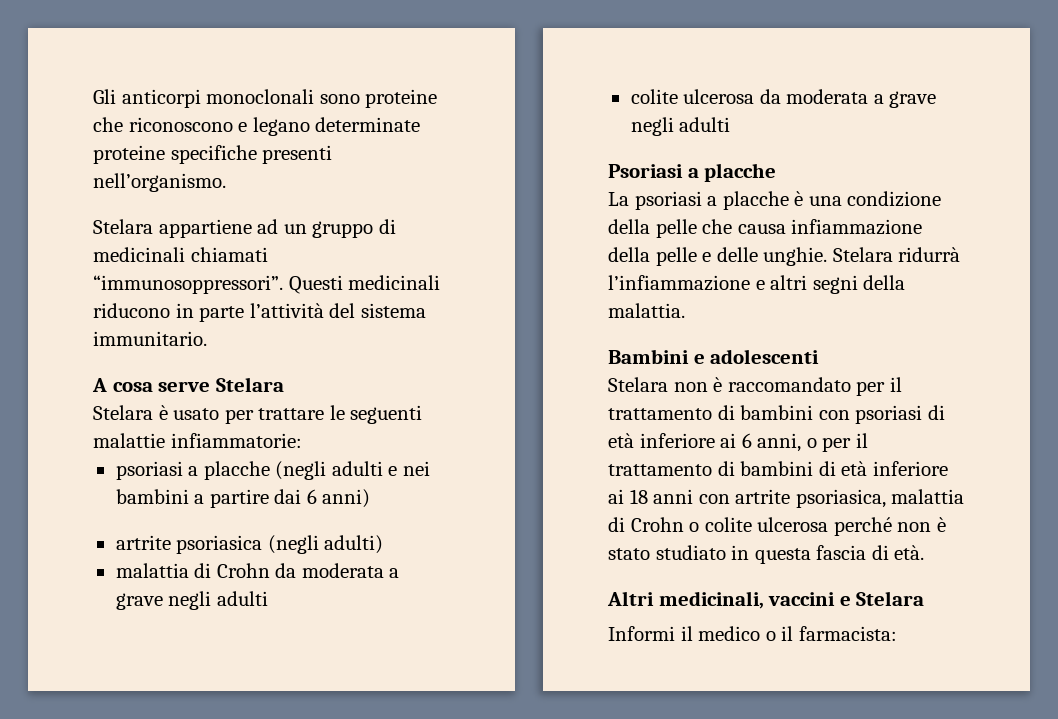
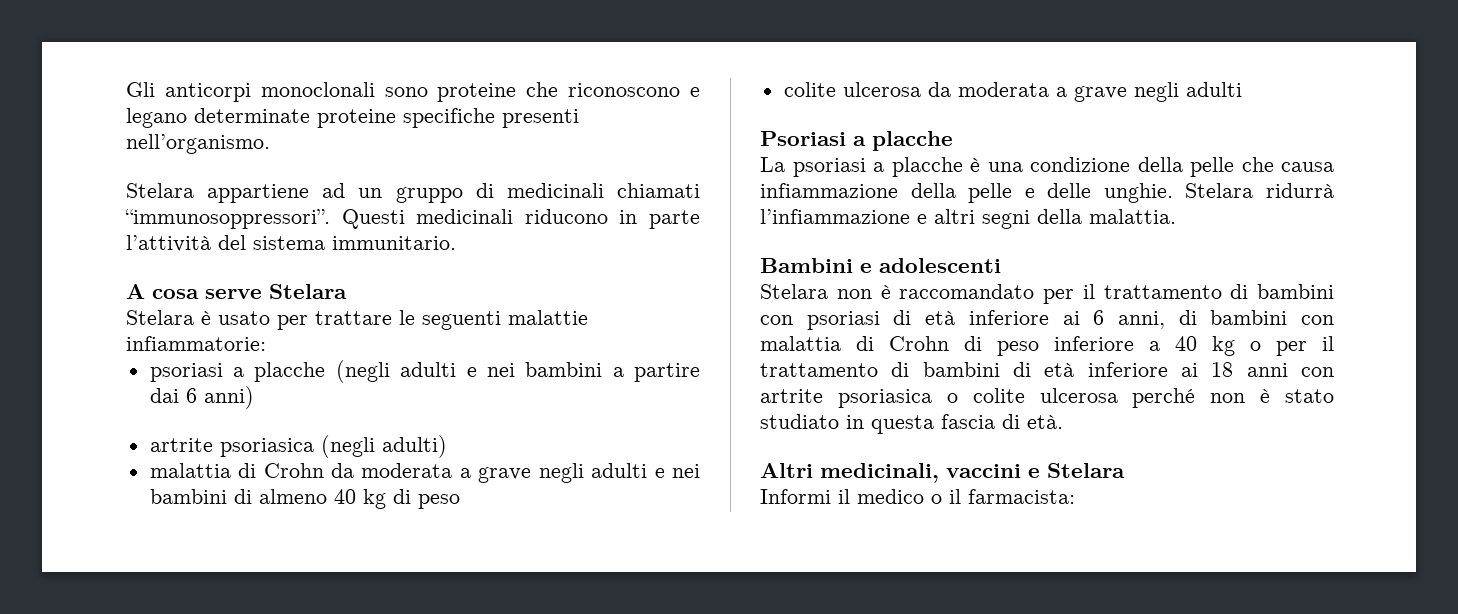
- malattia di Crohn da moderata a grave negli adulti
+ malattia di Crohn da moderata a grave negli adulti e nei bambini di almeno 40 kg di peso
- Stelara non è raccomandato per il trattamento di bambini con psoriasi di età inferiore ai 6 anni, o per il trattamento di bambini di età inferiore ai 18 anni con artrite psoriasica, malattia di Crohn o colite ulcerosa perché non è stato studiato in questa fascia di età.
+ Stelara non è raccomandato per il trattamento di bambini con psoriasi di età inferiore ai 6 anni, di bambini con malattia di Crohn di peso inferiore a 40 kg o per il trattamento di bambini di età inferiore ai 18 anni con artrite psoriasica o colite ulcerosa perché non è stato studiato in questa fascia di età.

